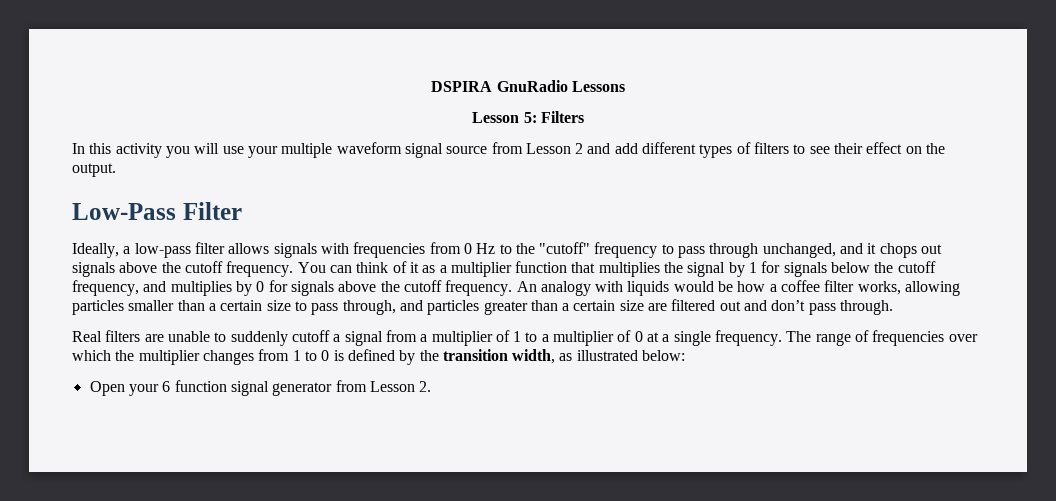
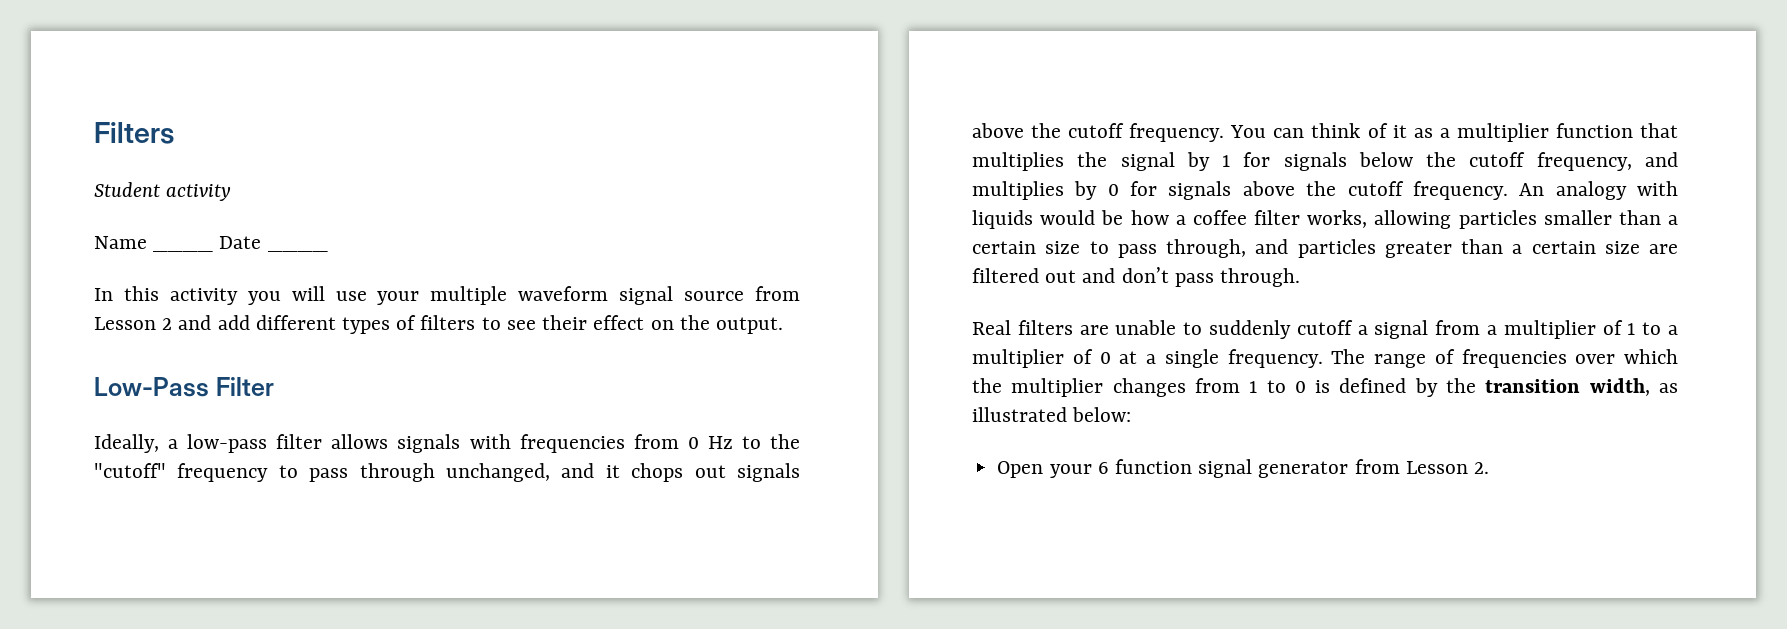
- DSPIRA GnuRadio Lessons
- Lesson 5: Filters
+ Filters
+ Student activity
+ Name ____ Date ____

